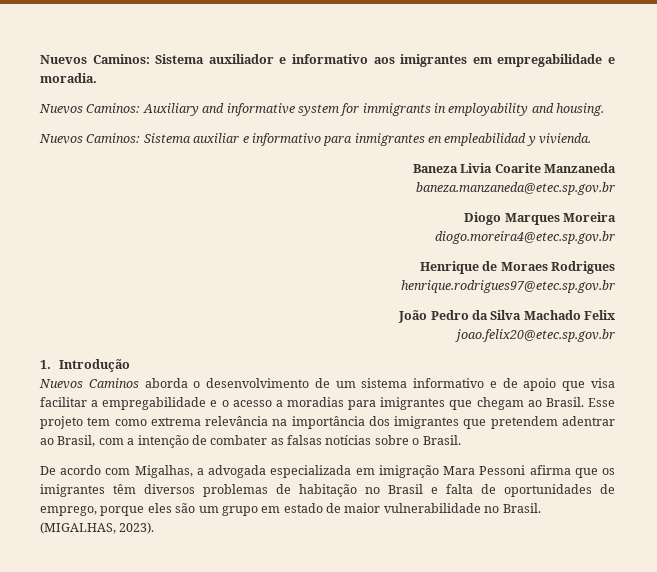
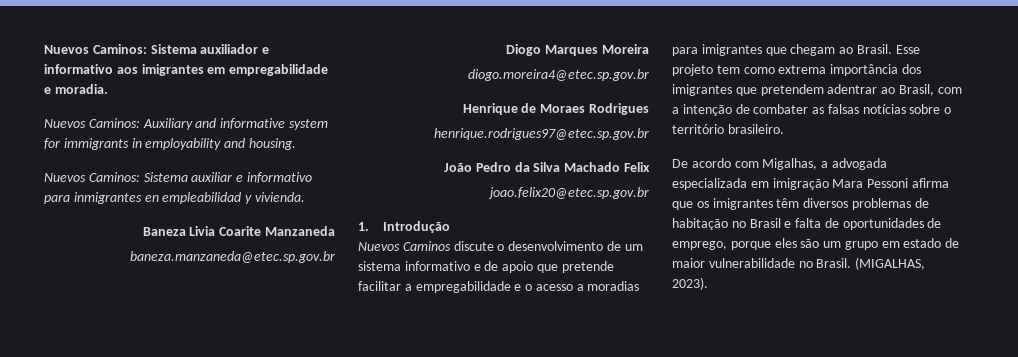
- Nuevos Caminos aborda o desenvolvimento de um sistema informativo e de apoio que visa facilitar a empregabilidade e o acesso a moradias para imigrantes que chegam ao Brasil.
+ Nuevos Caminos discute o desenvolvimento de um sistema informativo e de apoio que pretende facilitar a empregabilidade e o acesso a moradias para imigrantes que chegam ao Brasil.
- Esse projeto tem como extrema relevância na importância dos imigrantes que pretendem adentrar ao Brasil, com a intenção de combater as falsas notícias sobre o Brasil.
+ Esse projeto tem como extrema importância dos imigrantes que pretendem adentrar ao Brasil, com a intenção de combater as falsas notícias sobre o território brasileiro.

